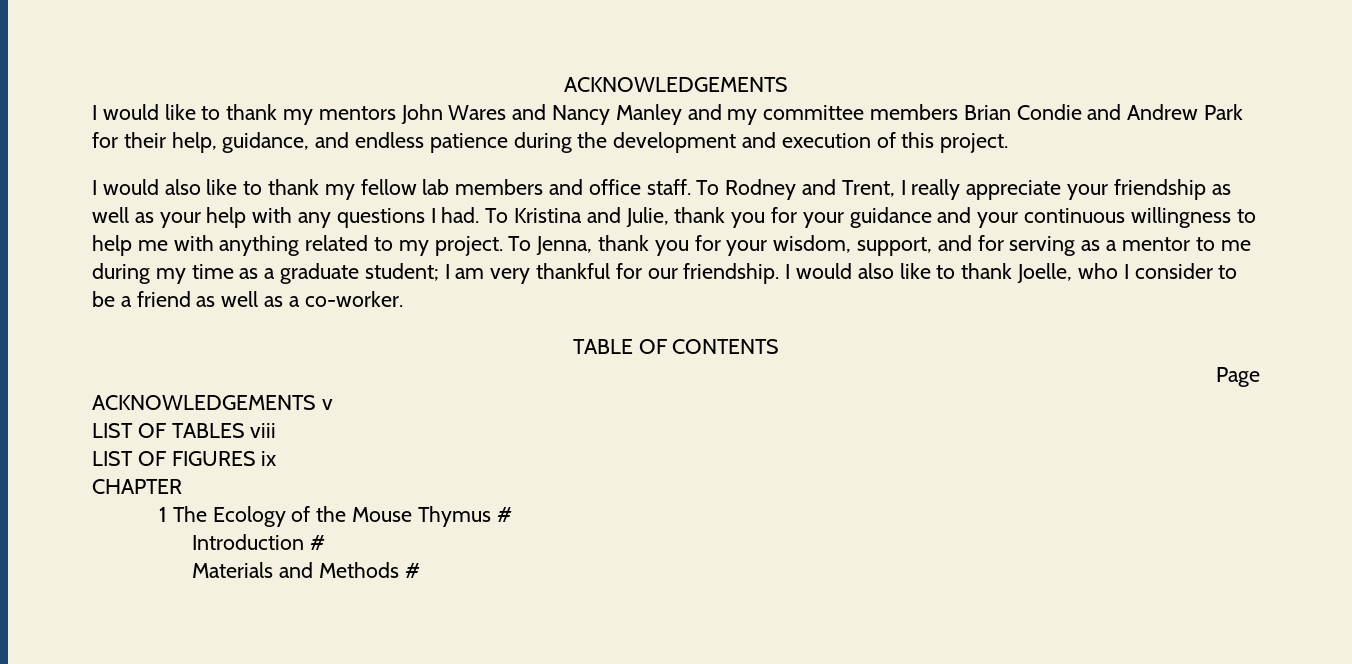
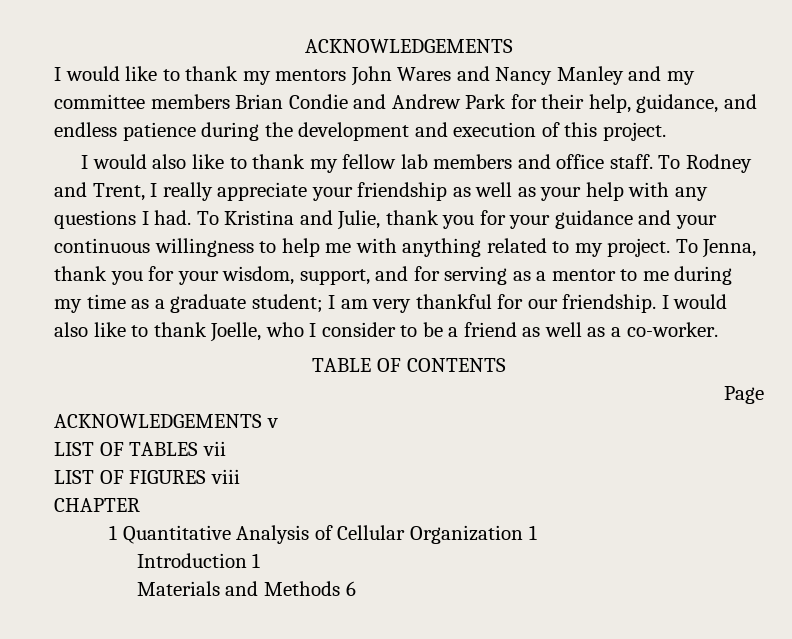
- LIST OF TABLES viii
+ LIST OF TABLES vii
- LIST OF FIGURES ix
+ LIST OF FIGURES viii
- 1 The Ecology of the Mouse Thymus #
+ 1 Quantitative Analysis of Cellular Organization 1
- Introduction #
+ Introduction 1
- Materials and Methods #
+ Materials and Methods 6

